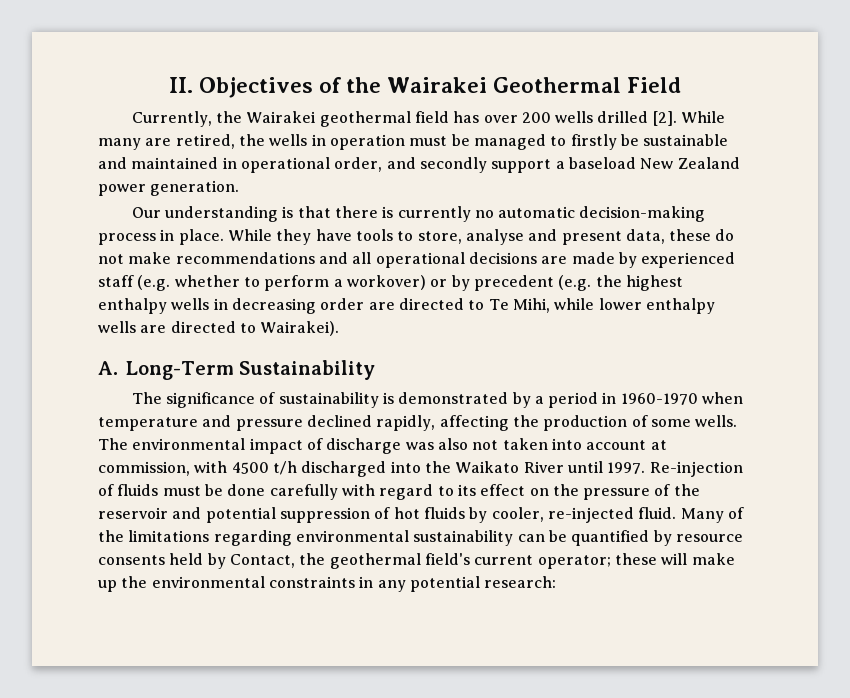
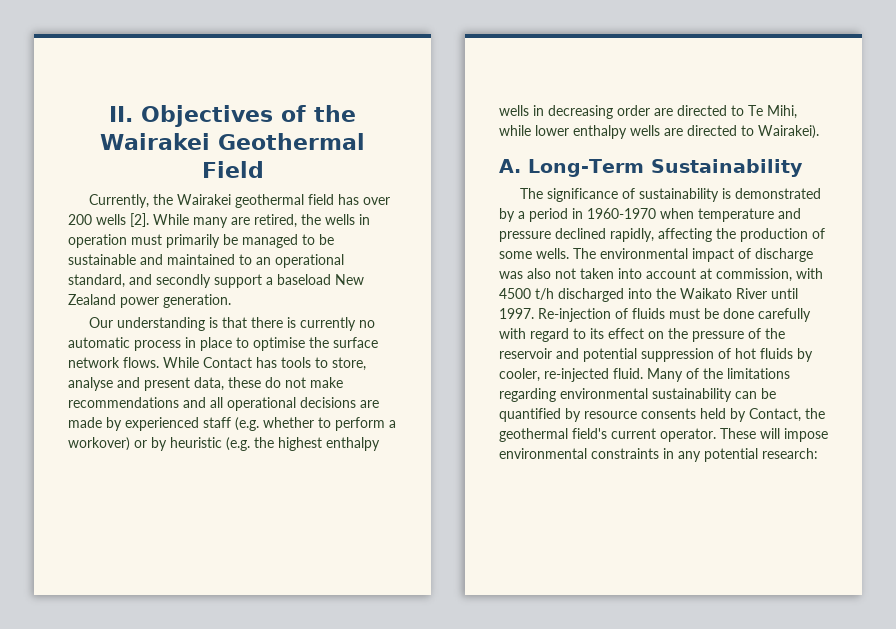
- Currently, the Wairakei geothermal field has over 200 wells drilled [2].
+ Currently, the Wairakei geothermal field has over 200 wells [2].
- While many are retired, the wells in operation must be managed to firstly be sustainable and maintained in operational order, and secondly support a baseload New Zealand power generation.
+ While many are retired, the wells in operation must primarily be managed to be sustainable and maintained to an operational standard, and secondly support a baseload New Zealand power generation.
- Our understanding is that there is currently no automatic decision-making process in place. While they have tools to store, analyse and present data, these do not make recommendations and all operational decisions are made by experienced staff (e.g. whether to perform a workover) or by precedent (e.g. the highest enthalpy wells in decreasing order are directed to Te Mihi, while lower enthalpy wells are directed to Wairakei).
+ Our understanding is that there is currently no automatic process in place to optimise the surface network flows. While Contact has tools to store, analyse and present data, these do not make recommendations and all operational decisions are made by experienced staff (e.g. whether to perform a workover) or by heuristic (e.g. the highest enthalpy wells in decreasing order are directed to Te Mihi, while lower enthalpy wells are directed to Wairakei).
- Many of the limitations regarding environmental sustainability can be quantified by resource consents held by Contact, the geothermal field's current operator; these will make up the environmental constraints in any potential research:
+ Many of the limitations regarding environmental sustainability can be quantified by resource consents held by Contact, the geothermal field's current operator. These will impose environmental constraints in any potential research:

